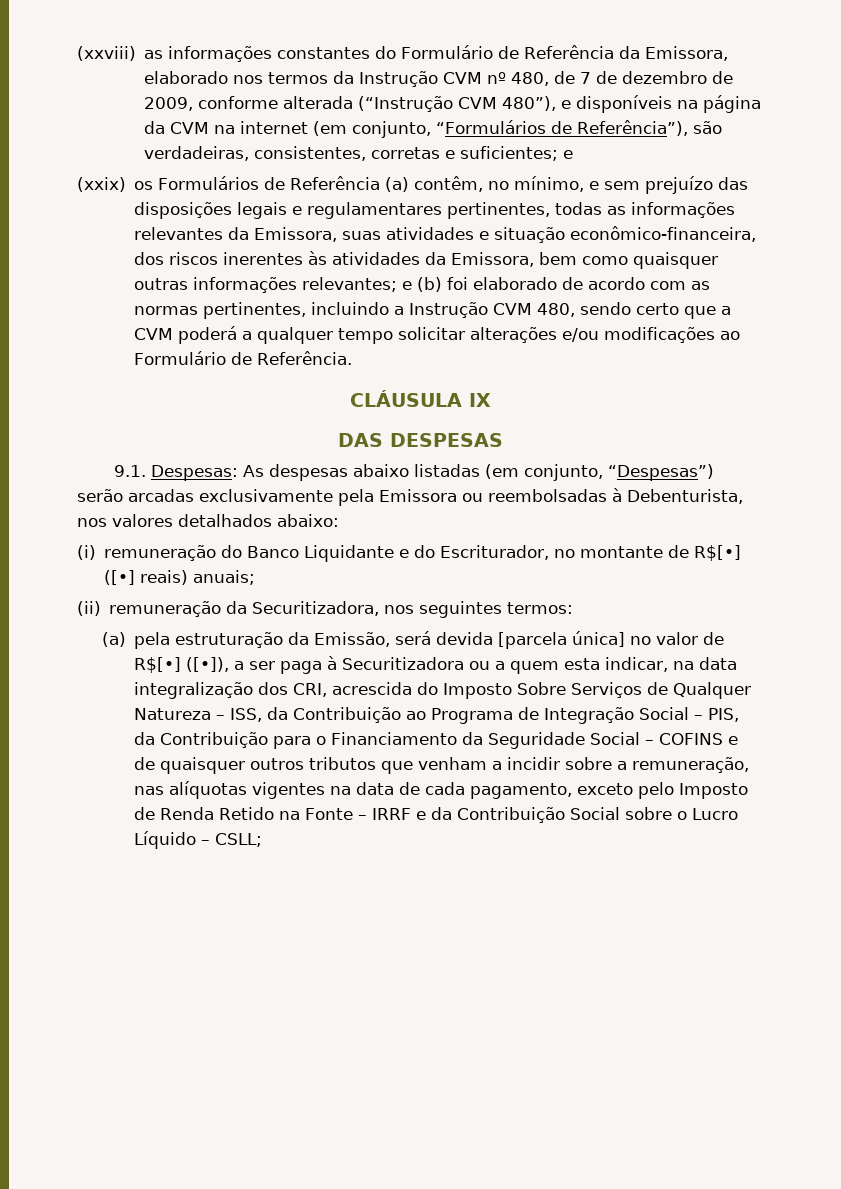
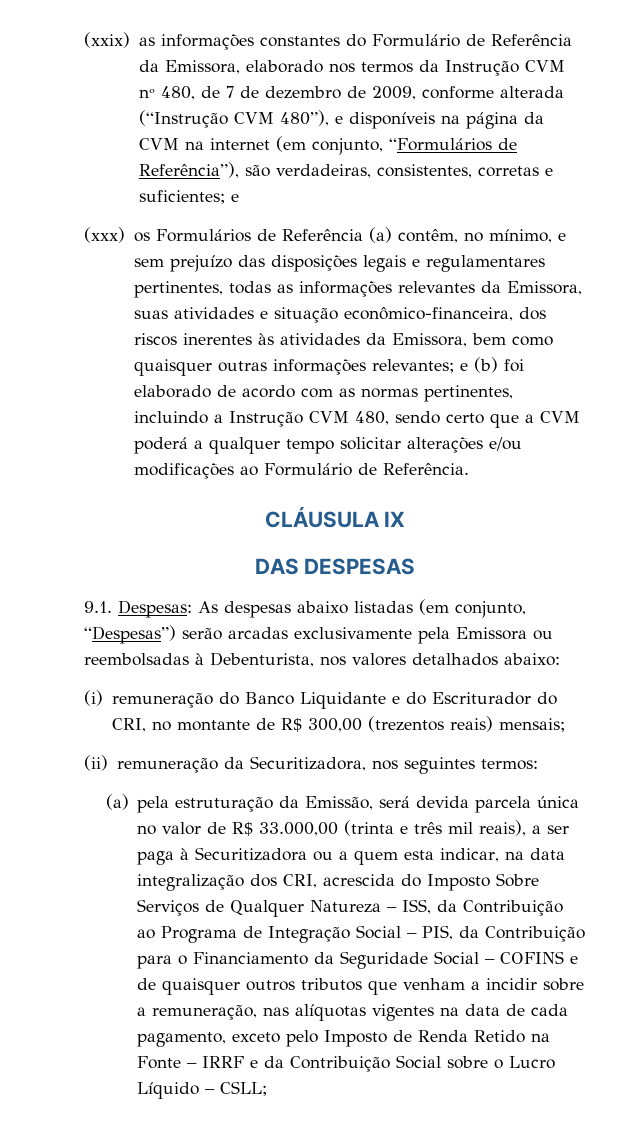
- (xxviii) as informações constantes do Formulário de Referência da Emissora, elaborado nos termos da Instrução CVM nº 480, de 7 de dezembro de 2009, conforme alterada (“Instrução CVM 480”), e disponíveis na página da CVM na internet (em conjunto, “Formulários de Referência”), são verdadeiras, consistentes, corretas e suficientes; e
+ (xxix) as informações constantes do Formulário de Referência da Emissora, elaborado nos termos da Instrução CVM nº 480, de 7 de dezembro de 2009, conforme alterada (“Instrução CVM 480”), e disponíveis na página da CVM na internet (em conjunto, “Formulários de Referência”), são verdadeiras, consistentes, corretas e suficientes; e
- (xxix) os Formulários de Referência (a) contêm, no mínimo, e sem prejuízo das disposições legais e regulamentares pertinentes, todas as informações relevantes da Emissora, suas atividades e situação econômico-financeira, dos riscos inerentes às atividades da Emissora, bem como quaisquer outras informações relevantes;
+ (xxx) os Formulários de Referência (a) contêm, no mínimo, e sem prejuízo das disposições legais e regulamentares pertinentes, todas as informações relevantes da Emissora, suas atividades e situação econômico-financeira, dos riscos inerentes às atividades da Emissora, bem como quaisquer outras informações relevantes;
- (i) remuneração do Banco Liquidante e do Escriturador, no montante de R$[•] ([•] reais) anuais;
+ (i) remuneração do Banco Liquidante e do Escriturador do CRI, no montante de R$ 300,00 (trezentos reais) mensais;
- (a) pela estruturação da Emissão, será devida [parcela única] no valor de R$[•] ([•]), a ser paga à Securitizadora ou a quem esta indicar, na data integralização dos CRI, acrescida do Imposto Sobre Serviços de Qualquer Natureza – ISS, da Contribuição ao Programa de Integração Social – PIS, da Contribuição para o Financiamento da Seguridade Social – COFINS e de quaisquer outros tributos que venham a incidir sobre a remuneração, nas alíquotas vigentes na data de cada pagamento, exceto pelo Imposto de Renda Retido na Fonte – IRRF e da Contribuição Social sobre o Lucro Líquido – CSLL;
+ (a) pela estruturação da Emissão, será devida parcela única no valor de R$ 33.000,00 (trinta e três mil reais), a ser paga à Securitizadora ou a quem esta indicar, na data integralização dos CRI, acrescida do Imposto Sobre Serviços de Qualquer Natureza – ISS, da Contribuição ao Programa de Integração Social – PIS, da Contribuição para o Financiamento da Seguridade Social – COFINS e de quaisquer outros tributos que venham a incidir sobre a remuneração, nas alíquotas vigentes na data de cada pagamento, exceto pelo Imposto de Renda Retido na Fonte – IRRF e da Contribuição Social sobre o Lucro Líquido – CSLL;

